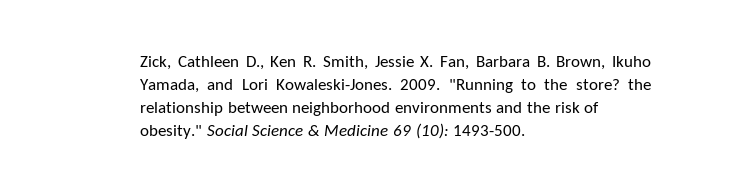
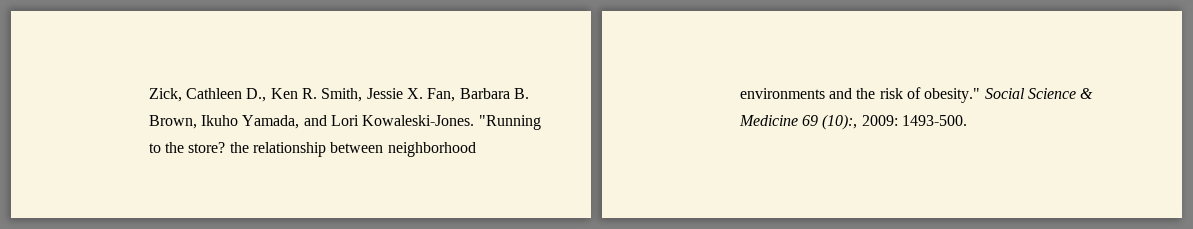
- 2009.
- Social Science & Medicine 69 (10): 1493-500.
+ Social Science & Medicine 69 (10):, 2009: 1493-500.

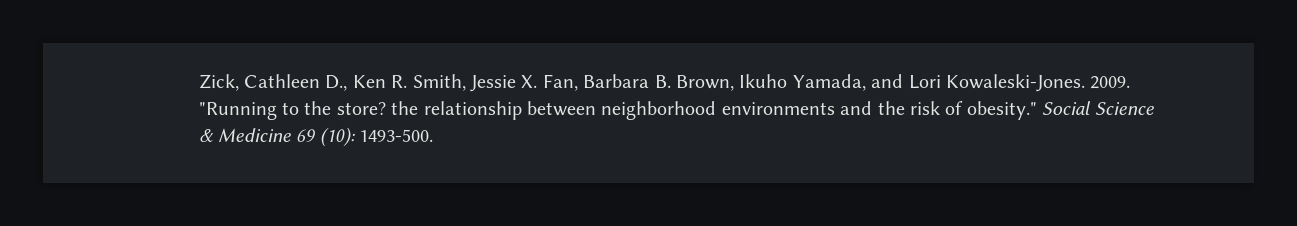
+ 2009.
- Social Science & Medicine 69 (10):, 2009: 1493-500.
+ Social Science & Medicine 69 (10): 1493-500.

